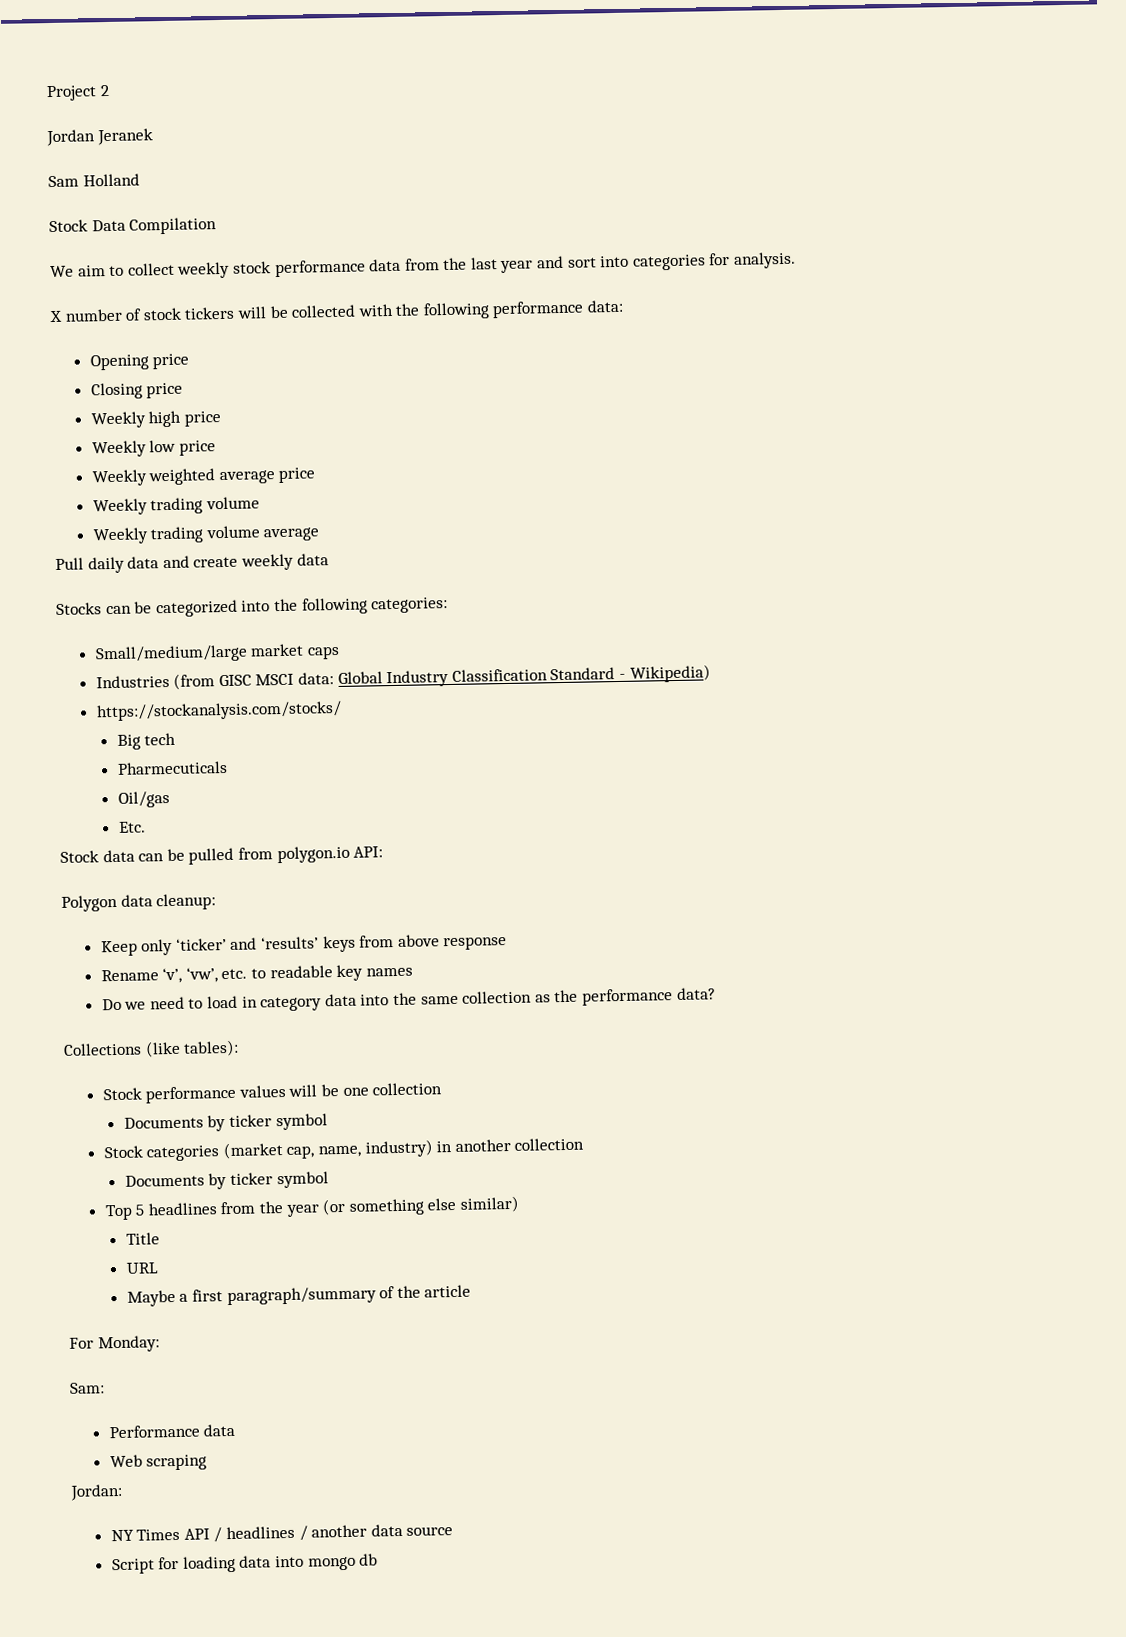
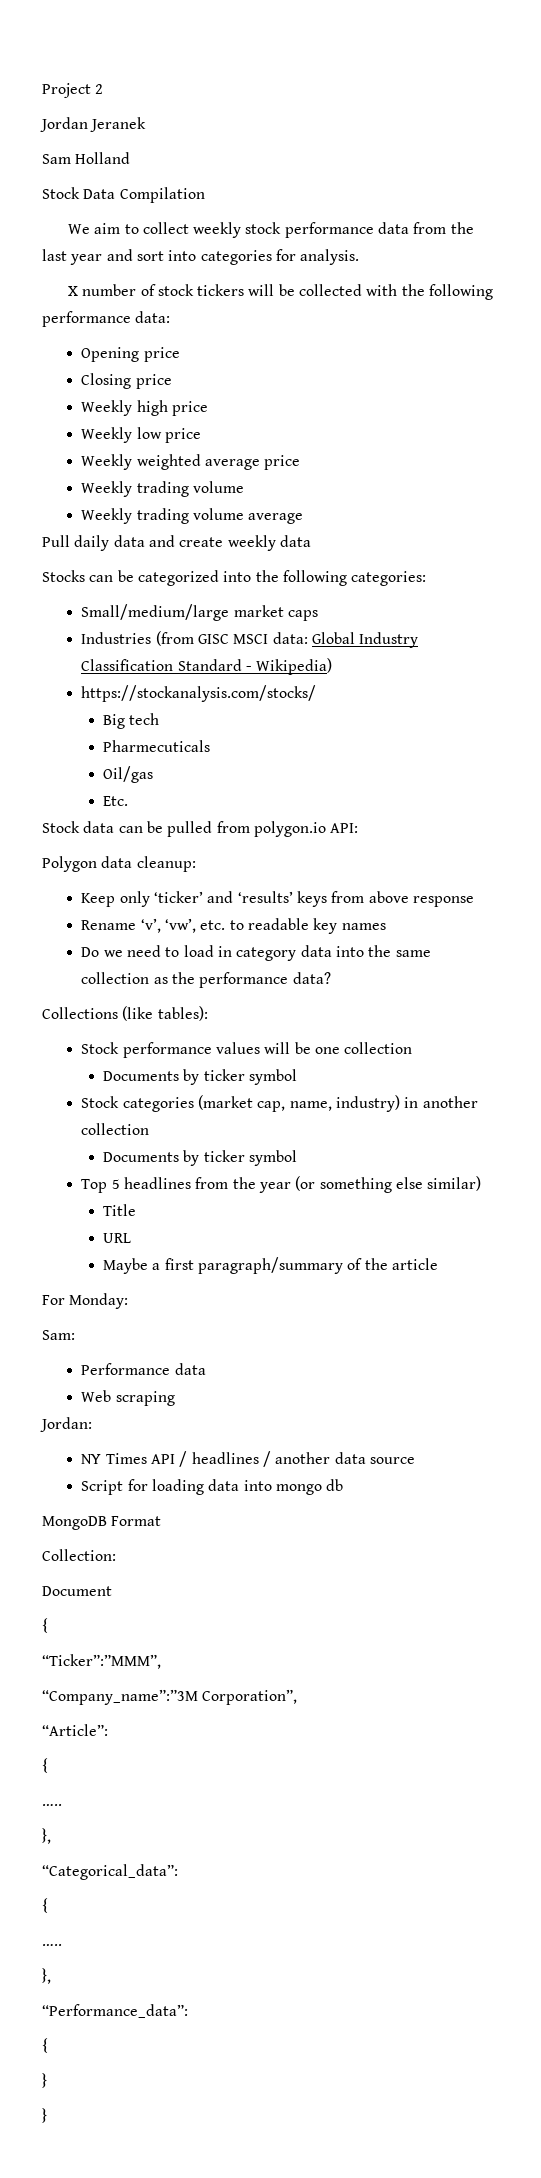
+ MongoDB Format
+ Collection:
+ Document
+ {
+ “Ticker”:”MMM”,
+ “Company_name”:”3M Corporation”,
+ “Article”:
+ {
+ …..
+ },
+ “Categorical_data”:
+ {
+ …..
+ },
+ “Performance_data”:
+ {
+ }
+ }

